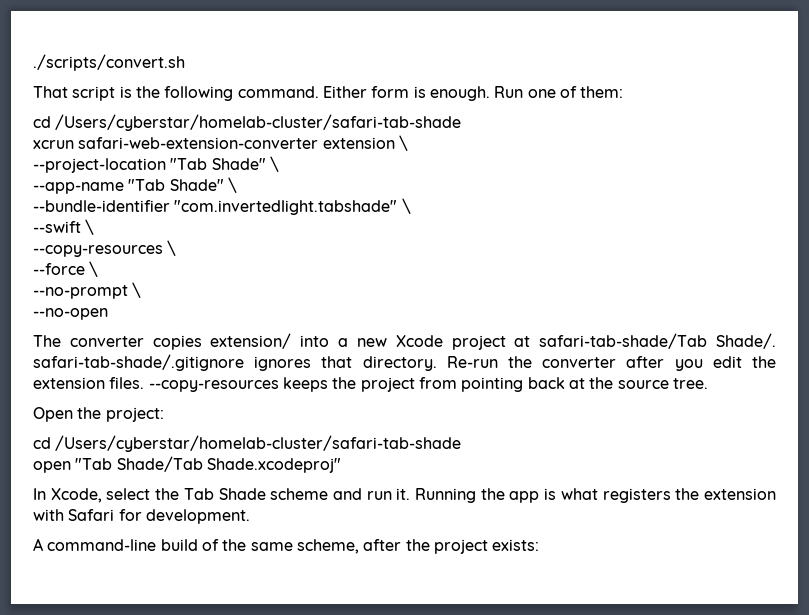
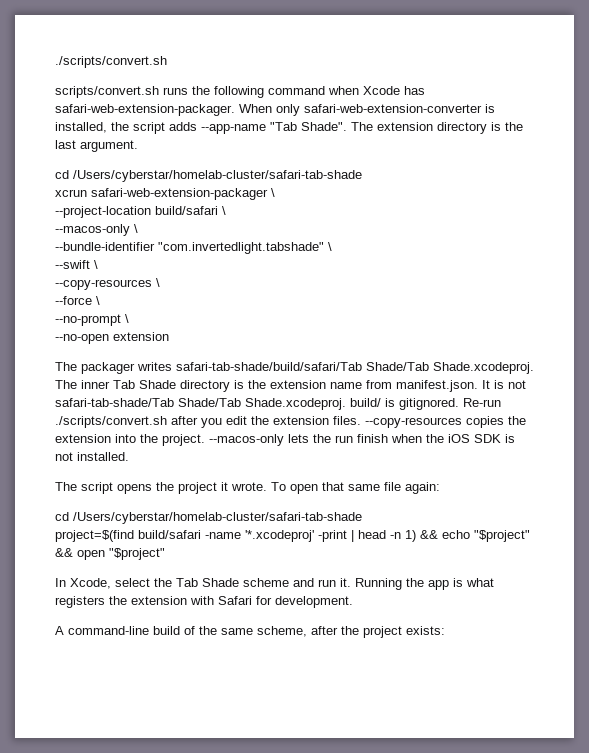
- That script is the following command. Either form is enough. Run one of them:
+ scripts/convert.sh runs the following command when Xcode has safari-web-extension-packager. When only safari-web-extension-converter is installed, the script adds --app-name "Tab Shade". The extension directory is the last argument.
- xcrun safari-web-extension-converter extension \
+ xcrun safari-web-extension-packager \
- --project-location "Tab Shade" \
- --app-name "Tab Shade" \
+ --project-location build/safari \
+ --macos-only \
- --no-open
- The converter copies extension/ into a new Xcode project at safari-tab-shade/Tab Shade/. safari-tab-shade/.gitignore ignores that directory. Re-run the converter after you edit the extension files.
+ --no-open extension
+ The packager writes safari-tab-shade/build/safari/Tab Shade/Tab Shade.xcodeproj. The inner Tab Shade directory is the extension name from manifest.json. It is not safari-tab-shade/Tab Shade/Tab Shade.xcodeproj. build/ is gitignored. Re-run ./scripts/convert.sh after you edit the extension files.
- --copy-resources keeps the project from pointing back at the source tree.
- Open the project:
+ --copy-resources copies the extension into the project. --macos-only lets the run finish when the iOS SDK is not installed.
+ The script opens the project it wrote. To open that same file again:
  cd /Users/cyberstar/homelab-cluster/safari-tab-shade
- open "Tab Shade/Tab Shade.xcodeproj"
+ project=$(find build/safari -name '*.xcodeproj' -print | head -n 1) && echo "$project" && open "$project"

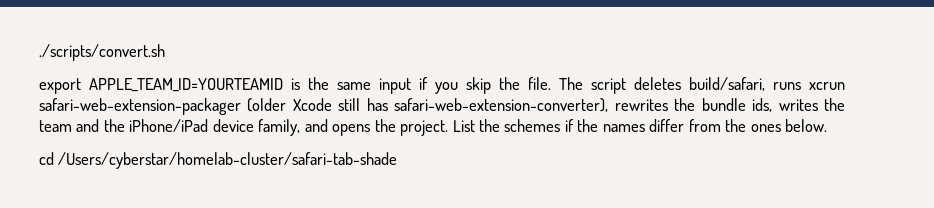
- scripts/convert.sh runs the following command when Xcode has safari-web-extension-packager. When only safari-web-extension-converter is installed, the script adds --app-name "Tab Shade". The extension directory is the last argument.
+ export APPLE_TEAM_ID=YOURTEAMID is the same input if you skip the file. The script deletes build/safari, runs xcrun safari-web-extension-packager (older Xcode still has safari-web-extension-converter), rewrites the bundle ids, writes the team and the iPhone/iPad device family, and opens the project. List the schemes if the names differ from the ones below.
  cd /Users/cyberstar/homelab-cluster/safari-tab-shade
- xcrun safari-web-extension-packager \
- --project-location build/safari \
- --macos-only \
- --bundle-identifier "com.invertedlight.tabshade" \
- --swift \
- --copy-resources \
- --force \
- --no-prompt \
- --no-open extension
- The packager writes safari-tab-shade/build/safari/Tab Shade/Tab Shade.xcodeproj. The inner Tab Shade directory is the extension name from manifest.json. It is not safari-tab-shade/Tab Shade/Tab Shade.xcodeproj. build/ is gitignored. Re-run ./scripts/convert.sh after you edit the extension files. --copy-resources copies the extension into the project. --macos-only lets the run finish when the iOS SDK is not installed.
- The script opens the project it wrote. To open that same file again:
- cd /Users/cyberstar/homelab-cluster/safari-tab-shade
- project=$(find build/safari -name '*.xcodeproj' -print | head -n 1) && echo "$project" && open "$project"
- In Xcode, select the Tab Shade scheme and run it. Running the app is what registers the extension with Safari for development.
- A command-line build of the same scheme, after the project exists:

